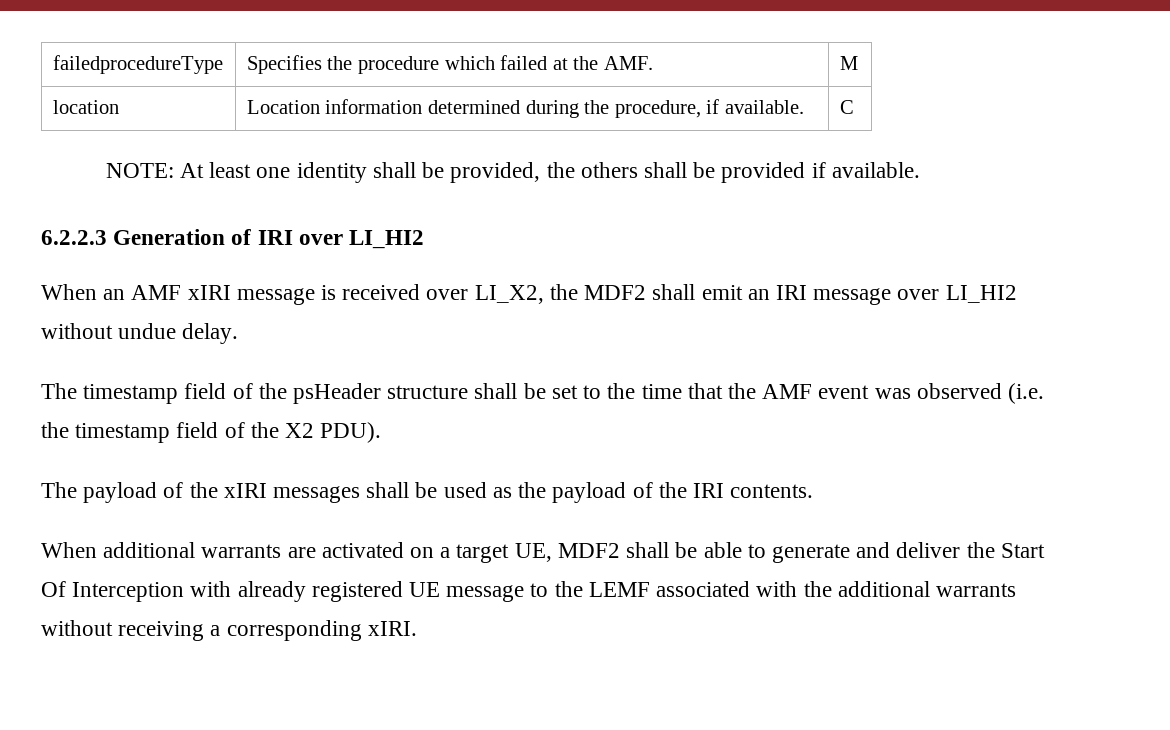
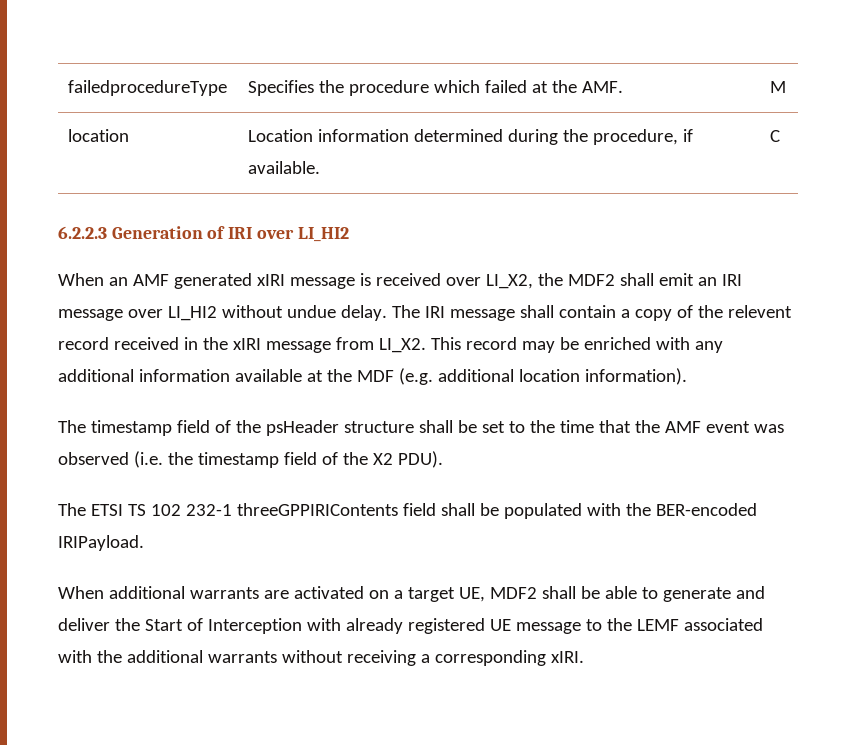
- NOTE: At least one identity shall be provided, the others shall be provided if available.
- When an AMF xIRI message is received over LI_X2, the MDF2 shall emit an IRI message over LI_HI2 without undue delay.
+ When an AMF generated xIRI message is received over LI_X2, the MDF2 shall emit an IRI message over LI_HI2 without undue delay. The IRI message shall contain a copy of the relevent record received in the xIRI message from LI_X2. This record may be enriched with any additional information available at the MDF (e.g. additional location information).
- The payload of the xIRI messages shall be used as the payload of the IRI contents.
+ The ETSI TS 102 232-1 threeGPPIRIContents field shall be populated with the BER-encoded IRIPayload.
- When additional warrants are activated on a target UE, MDF2 shall be able to generate and deliver the Start Of Interception with already registered UE message to the LEMF associated with the additional warrants without receiving a corresponding xIRI.
+ When additional warrants are activated on a target UE, MDF2 shall be able to generate and deliver the Start of Interception with already registered UE message to the LEMF associated with the additional warrants without receiving a corresponding xIRI.

